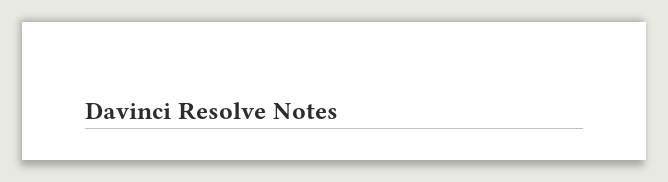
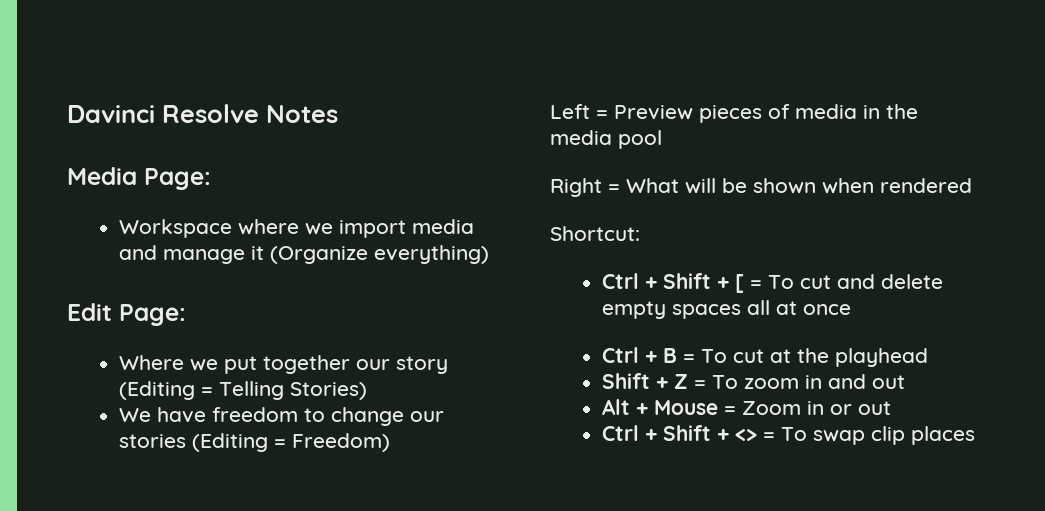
+ Media Page:
+ Workspace where we import media and manage it (Organize everything)
+ Edit Page:
+ Where we put together our story (Editing = Telling Stories)
+ We have freedom to change our stories (Editing = Freedom)
+ Left = Preview pieces of media in the media pool
+ Right = What will be shown when rendered
+ Shortcut:
+ Ctrl + Shift + [ = To cut and delete empty spaces all at once
+ Ctrl + B = To cut at the playhead
+ Shift + Z = To zoom in and out
+ Alt + Mouse = Zoom in or out
+ Ctrl + Shift + <> = To swap clip places

